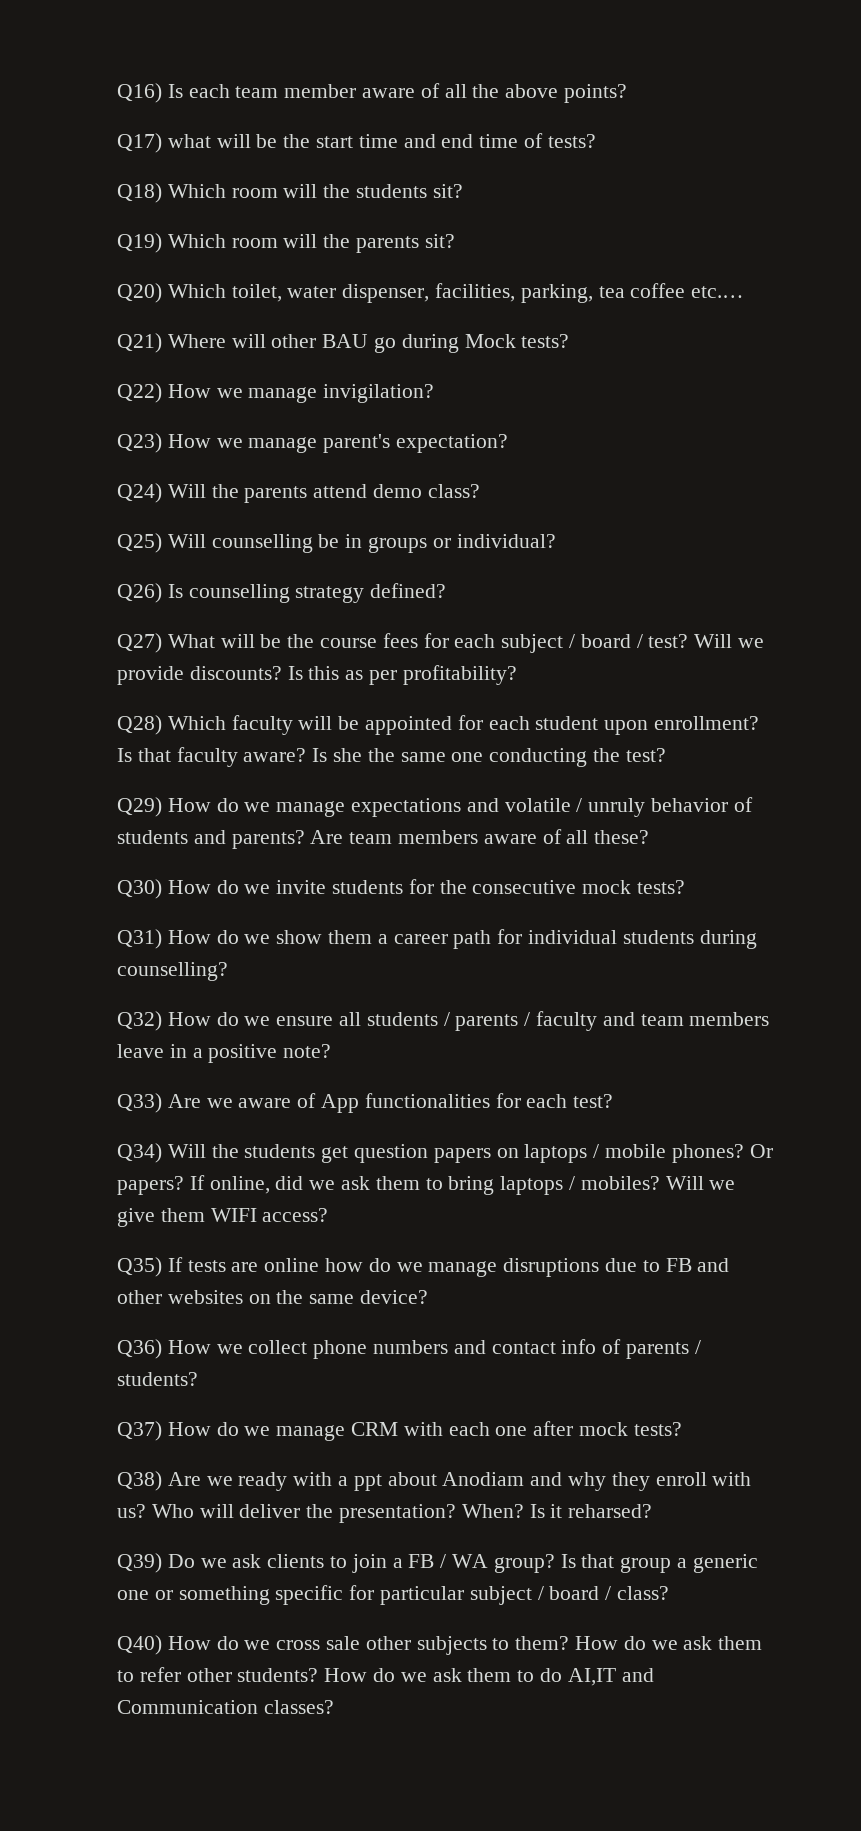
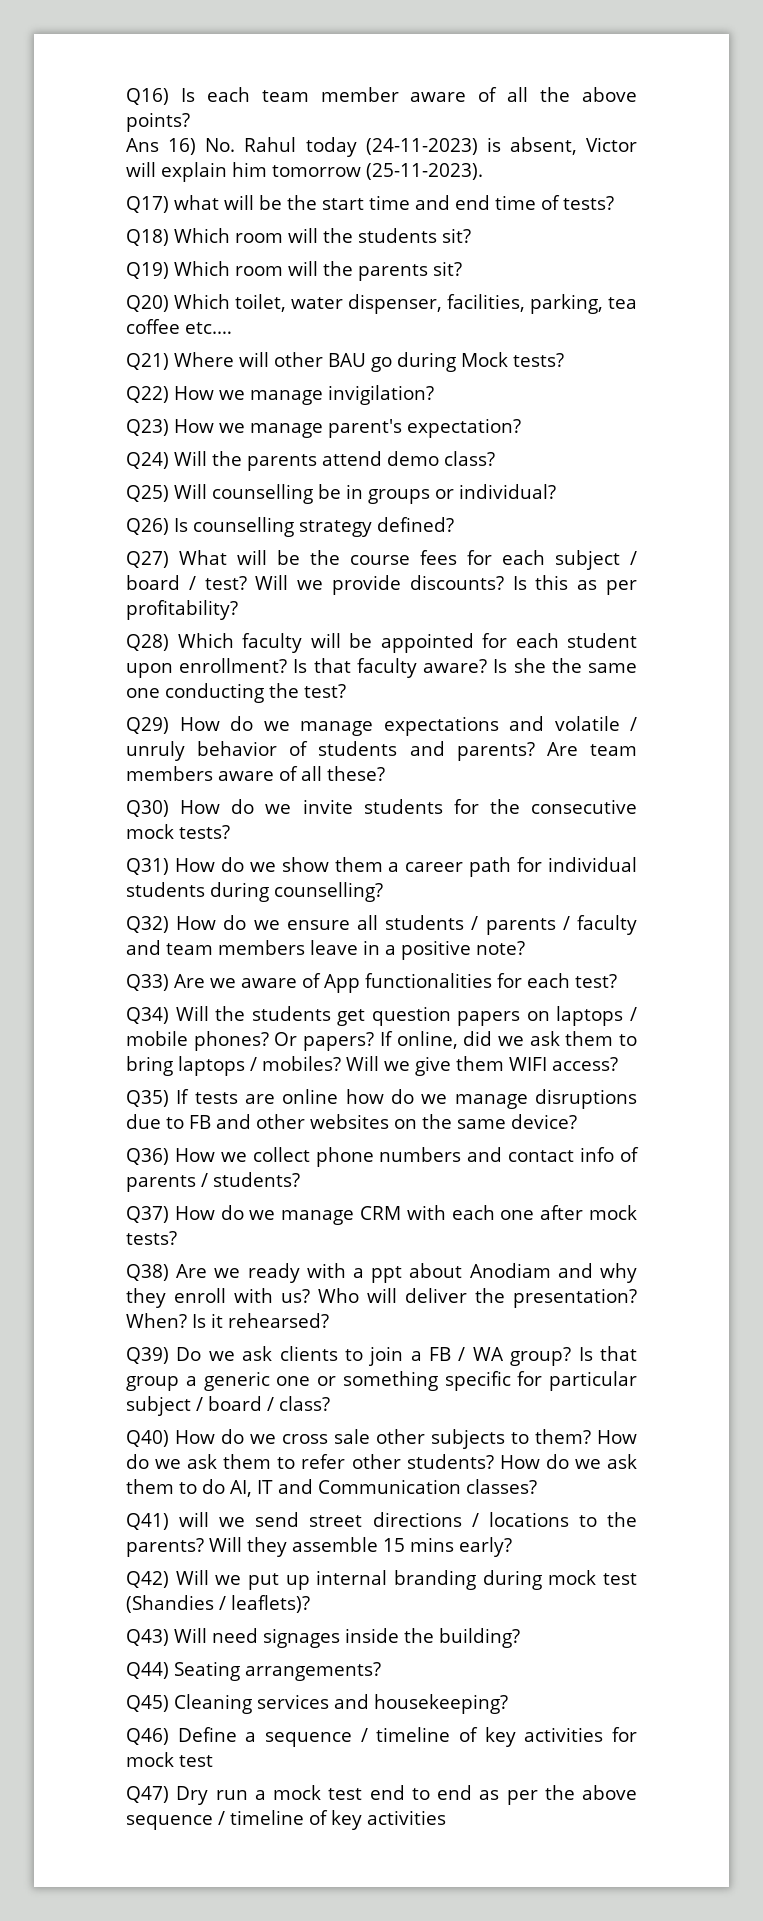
+ Ans 16) No. Rahul today (24-11-2023) is absent, Victor will explain him tomorrow (25-11-2023).
- Is it reharsed?
+ Is it rehearsed?
- How do we ask them to do AI,IT and Communication classes?
+ How do we ask them to do AI, IT and Communication classes?
+ Q41) will we send street directions / locations to the parents? Will they assemble 15 mins early?
+ Q42) Will we put up internal branding during mock test (Shandies / leaflets)?
+ Q43) Will need signages inside the building?
+ Q44) Seating arrangements?
+ Q45) Cleaning services and housekeeping?
+ Q46) Define a sequence / timeline of key activities for mock test
+ Q47) Dry run a mock test end to end as per the above sequence / timeline of key activities

